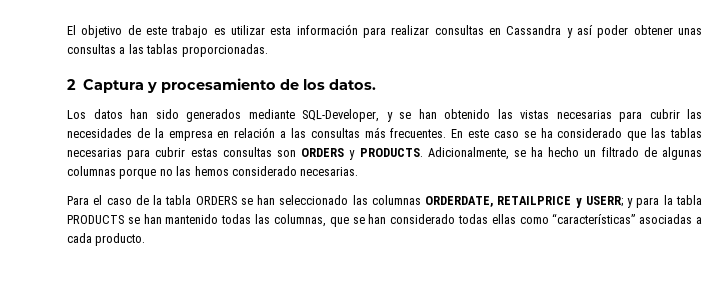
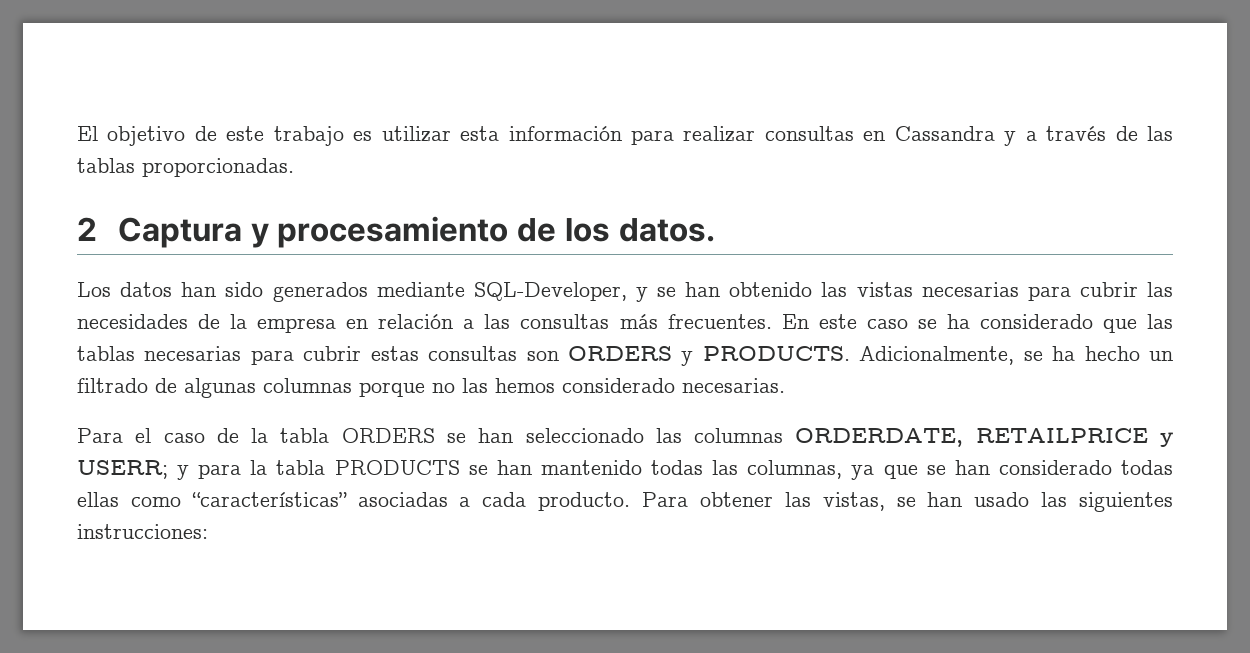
- El objetivo de este trabajo es utilizar esta información para realizar consultas en Cassandra y así poder obtener unas consultas a las tablas proporcionadas.
+ El objetivo de este trabajo es utilizar esta información para realizar consultas en Cassandra y a través de las tablas proporcionadas.
- Para el caso de la tabla ORDERS se han seleccionado las columnas ORDERDATE, RETAILPRICE y USERR; y para la tabla PRODUCTS se han mantenido todas las columnas, que se han considerado todas ellas como “características” asociadas a cada producto.
+ Para el caso de la tabla ORDERS se han seleccionado las columnas ORDERDATE, RETAILPRICE y USERR; y para la tabla PRODUCTS se han mantenido todas las columnas, ya que se han considerado todas ellas como “características” asociadas a cada producto.
+ Para obtener las vistas, se han usado las siguientes instrucciones:

